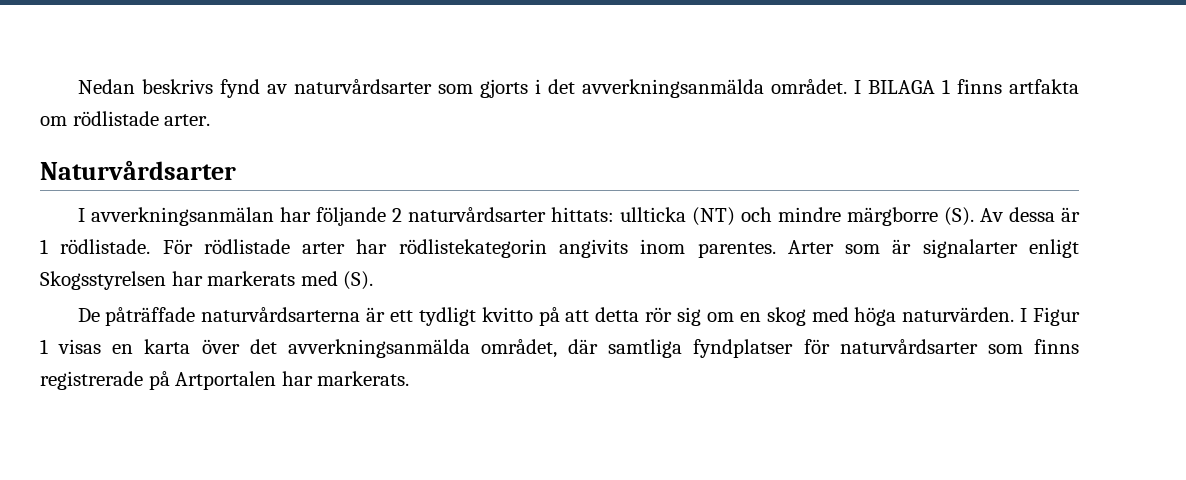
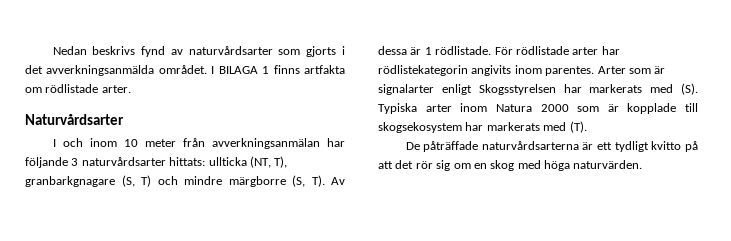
- I avverkningsanmälan har följande 2 naturvårdsarter hittats: ullticka (NT) och mindre märgborre (S). Av dessa är 1 rödlistade.
+ I och inom 10 meter från avverkningsanmälan har följande 3 naturvårdsarter hittats: ullticka (NT, T), granbarkgnagare (S, T) och mindre märgborre (S, T). Av dessa är 1 rödlistade.
- Arter som är signalarter enligt Skogsstyrelsen har markerats med (S).
+ Arter som är signalarter enligt Skogsstyrelsen har markerats med (S). Typiska arter inom Natura 2000 som är kopplade till skogsekosystem har markerats med (T).
- De påträffade naturvårdsarterna är ett tydligt kvitto på att detta rör sig om en skog med höga naturvärden. I Figur 1 visas en karta över det avverkningsanmälda området, där samtliga fyndplatser för naturvårdsarter som finns registrerade på Artportalen har markerats.
+ De påträffade naturvårdsarterna är ett tydligt kvitto på att det rör sig om en skog med höga naturvärden.

